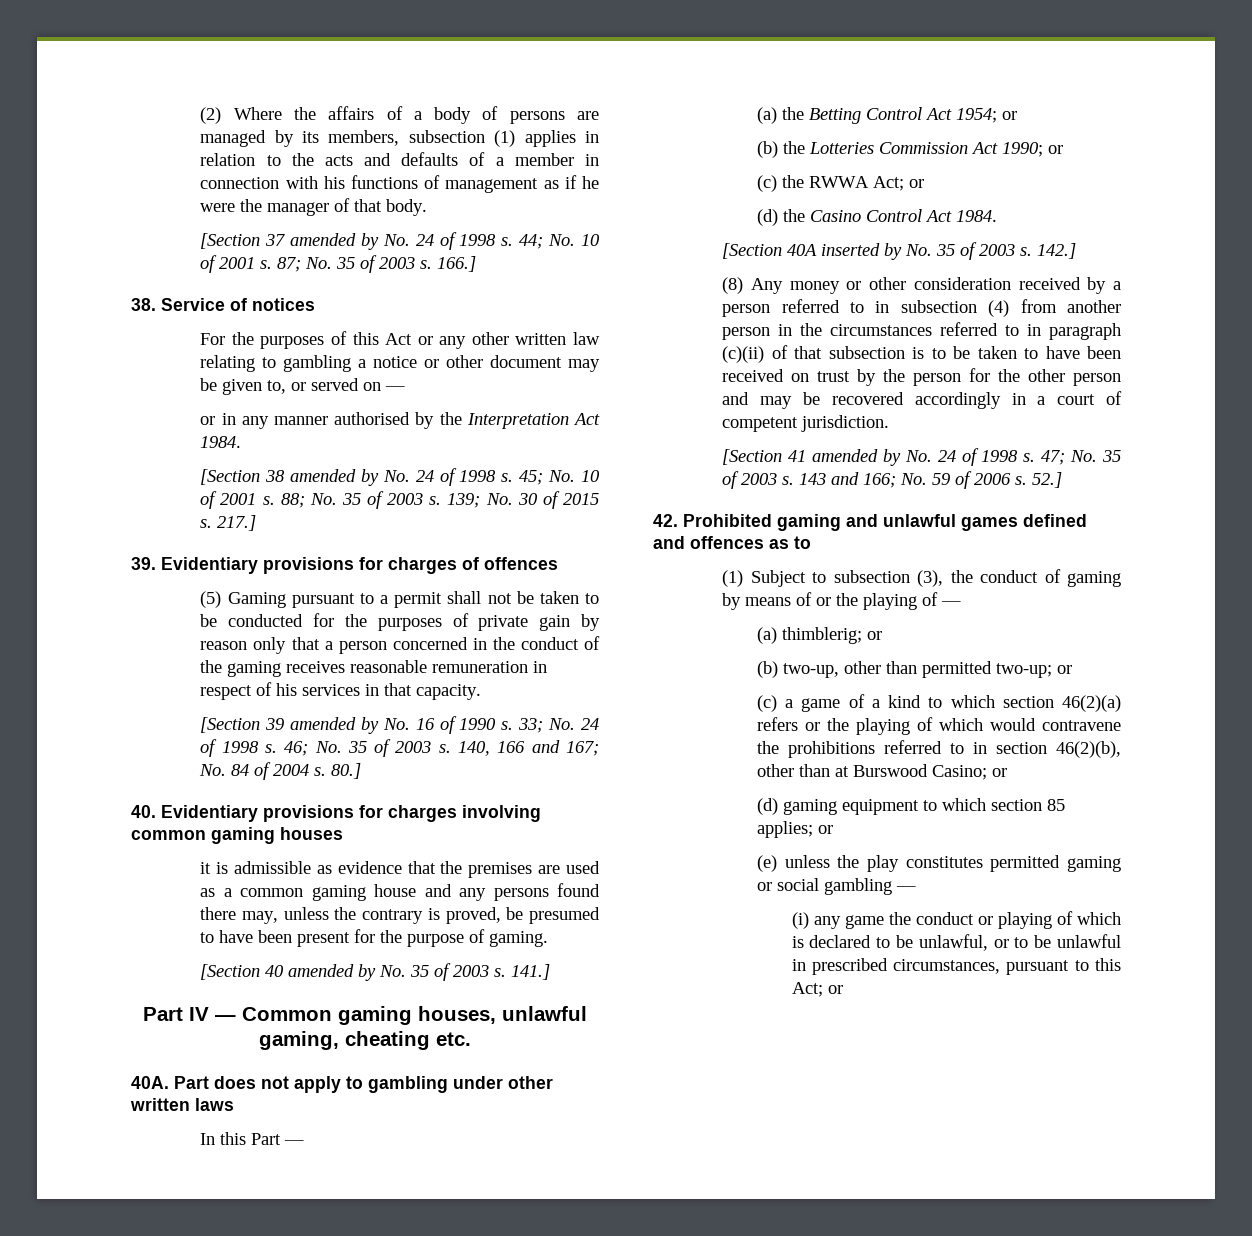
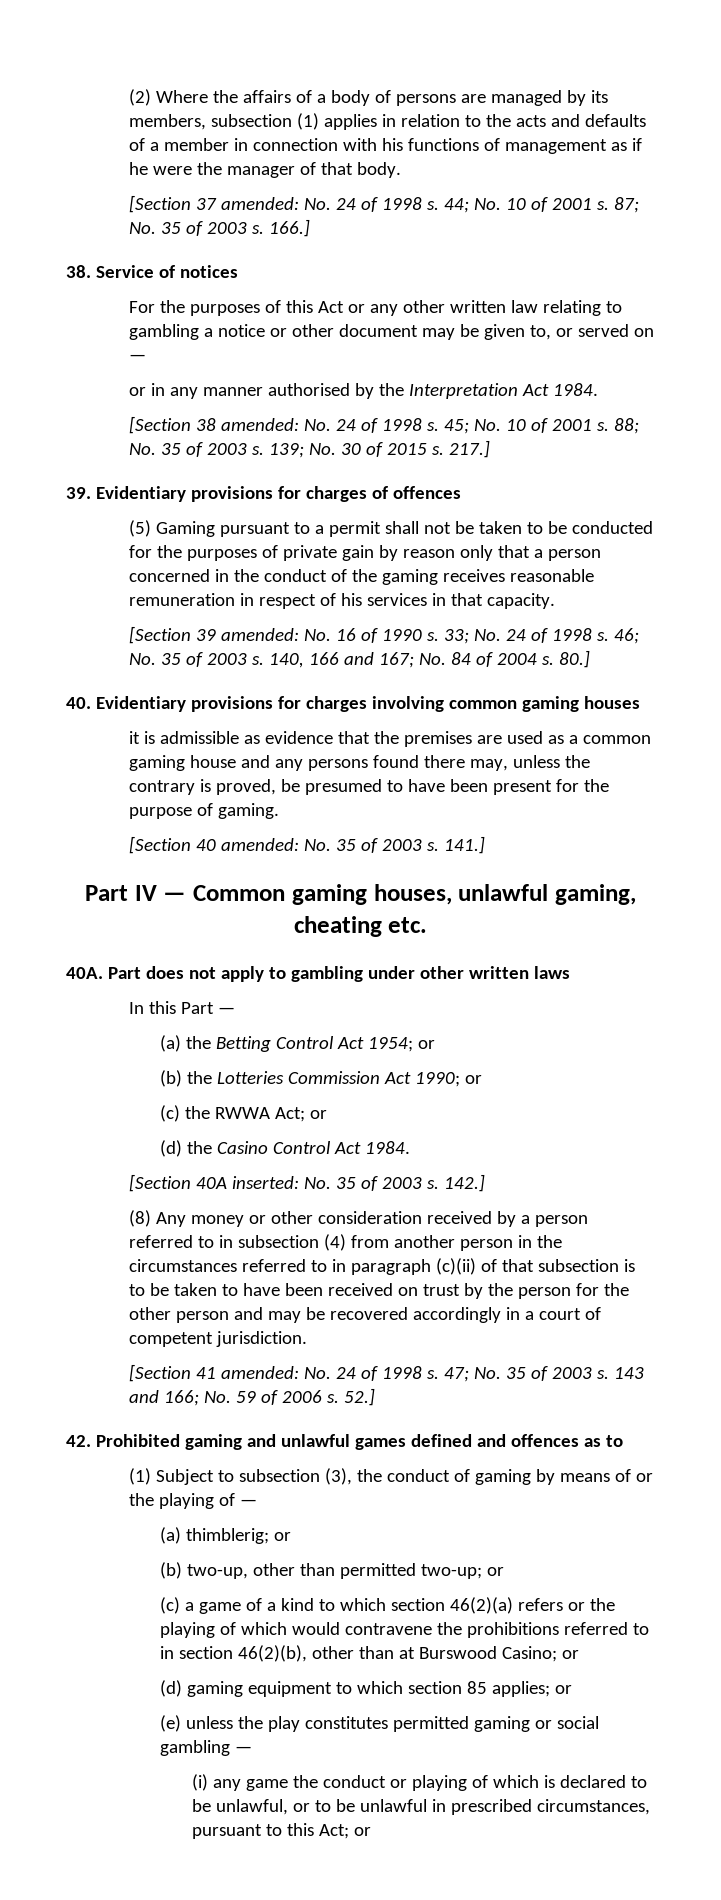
- [Section 37 amended by No. 24 of 1998 s.
+ [Section 37 amended: No. 24 of 1998 s.
- [Section 38 amended by No. 24 of 1998 s.
+ [Section 38 amended: No. 24 of 1998 s.
- [Section 39 amended by No. 16 of 1990 s.
+ [Section 39 amended: No. 16 of 1990 s.
- [Section 40 amended by No. 35 of 2003 s.
+ [Section 40 amended: No. 35 of 2003 s.
- [Section 40A inserted by No. 35 of 2003 s.
+ [Section 40A inserted: No. 35 of 2003 s.
- [Section 41 amended by No. 24 of 1998 s.
+ [Section 41 amended: No. 24 of 1998 s.

